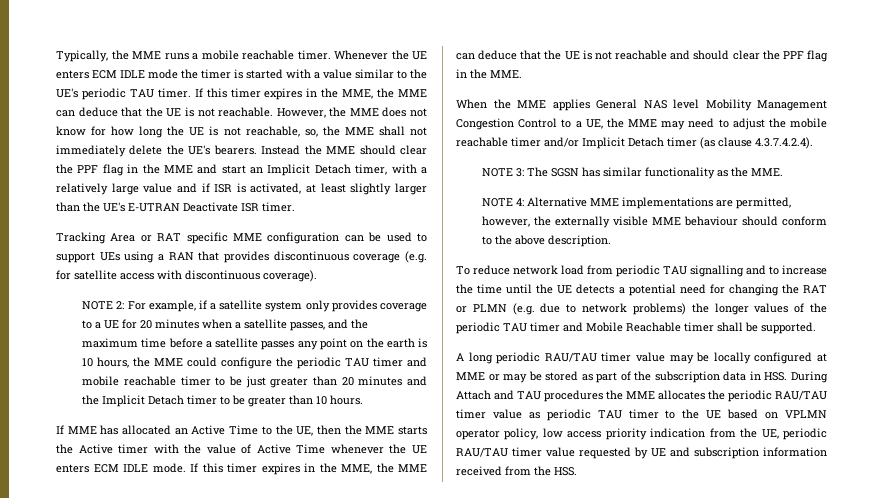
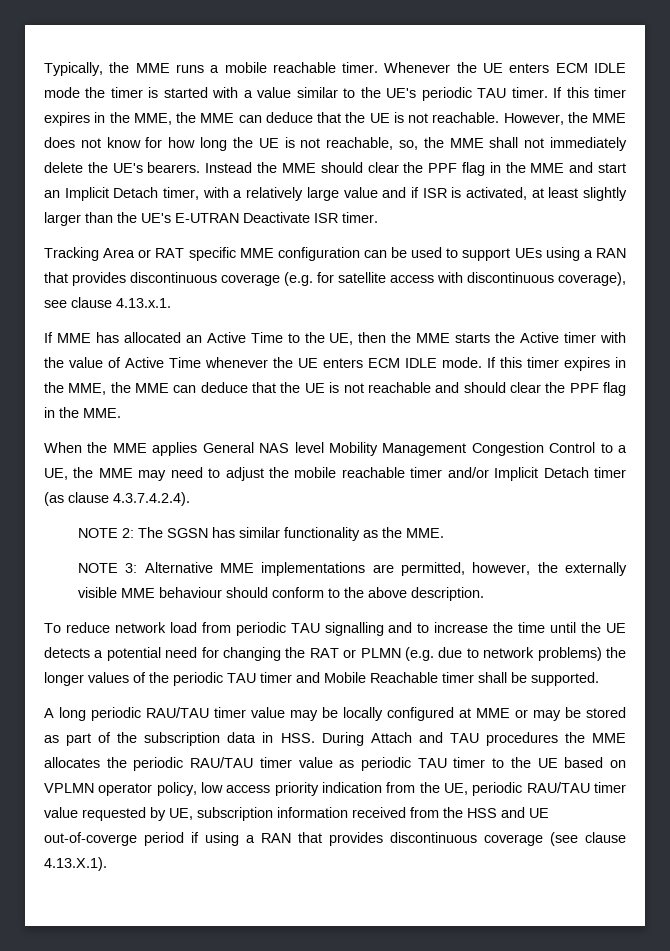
- Tracking Area or RAT specific MME configuration can be used to support UEs using a RAN that provides discontinuous coverage (e.g. for satellite access with discontinuous coverage).
- NOTE 2: For example, if a satellite system only provides coverage to a UE for 20 minutes when a satellite passes, and the maximum time before a satellite passes any point on the earth is 10 hours, the MME could configure the periodic TAU timer and mobile reachable timer to be just greater than 20 minutes and the Implicit Detach timer to be greater than 10 hours.
+ Tracking Area or RAT specific MME configuration can be used to support UEs using a RAN that provides discontinuous coverage (e.g. for satellite access with discontinuous coverage), see clause 4.13.x.1.
- NOTE 3: The SGSN has similar functionality as the MME.
+ NOTE 2: The SGSN has similar functionality as the MME.
- NOTE 4: Alternative MME implementations are permitted, however, the externally visible MME behaviour should conform to the above description.
+ NOTE 3: Alternative MME implementations are permitted, however, the externally visible MME behaviour should conform to the above description.
- A long periodic RAU/TAU timer value may be locally configured at MME or may be stored as part of the subscription data in HSS. During Attach and TAU procedures the MME allocates the periodic RAU/TAU timer value as periodic TAU timer to the UE based on VPLMN operator policy, low access priority indication from the UE, periodic RAU/TAU timer value requested by UE and subscription information received from the HSS.
+ A long periodic RAU/TAU timer value may be locally configured at MME or may be stored as part of the subscription data in HSS. During Attach and TAU procedures the MME allocates the periodic RAU/TAU timer value as periodic TAU timer to the UE based on VPLMN operator policy, low access priority indication from the UE, periodic RAU/TAU timer value requested by UE, subscription information received from the HSS and UE out-of-coverge period if using a RAN that provides discontinuous coverage (see clause 4.13.X.1).

